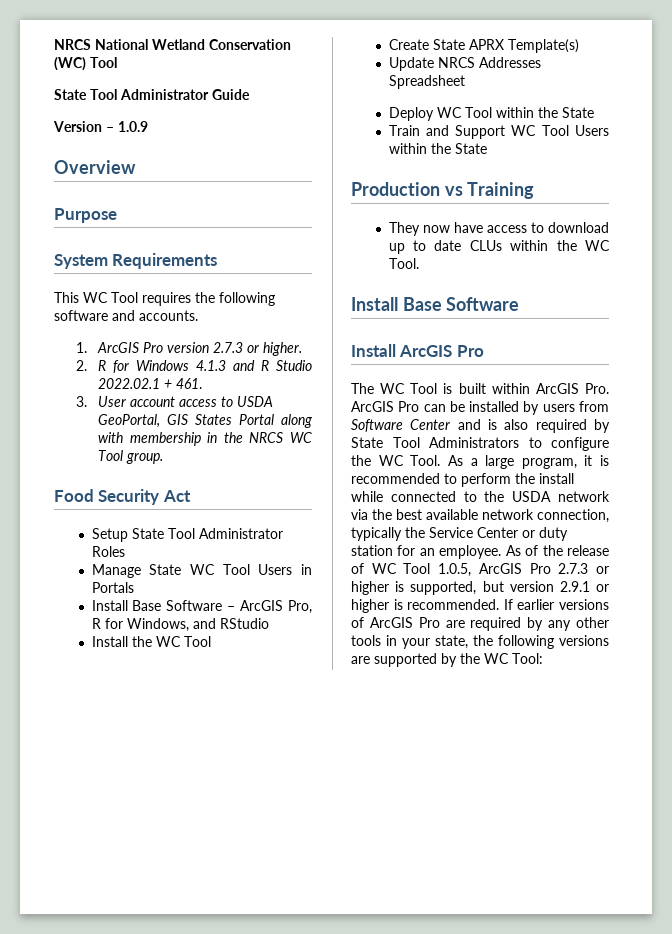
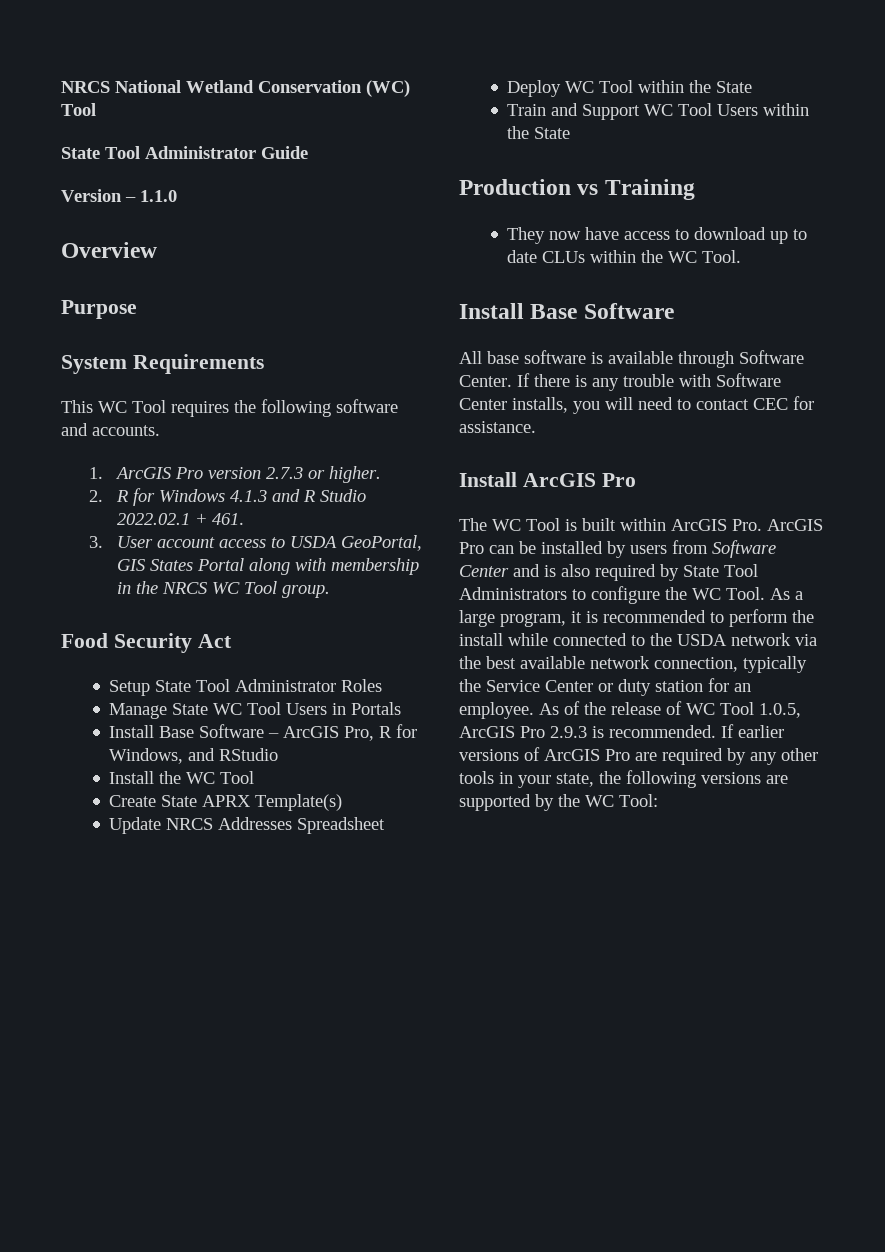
- Version – 1.0.9
+ Version – 1.1.0
+ All base software is available through Software Center. If there is any trouble with Software Center installs, you will need to contact CEC for assistance.
- As of the release of WC Tool 1.0.5, ArcGIS Pro 2.7.3 or higher is supported, but version 2.9.1 or higher is recommended.
+ As of the release of WC Tool 1.0.5, ArcGIS Pro 2.9.3 is recommended.

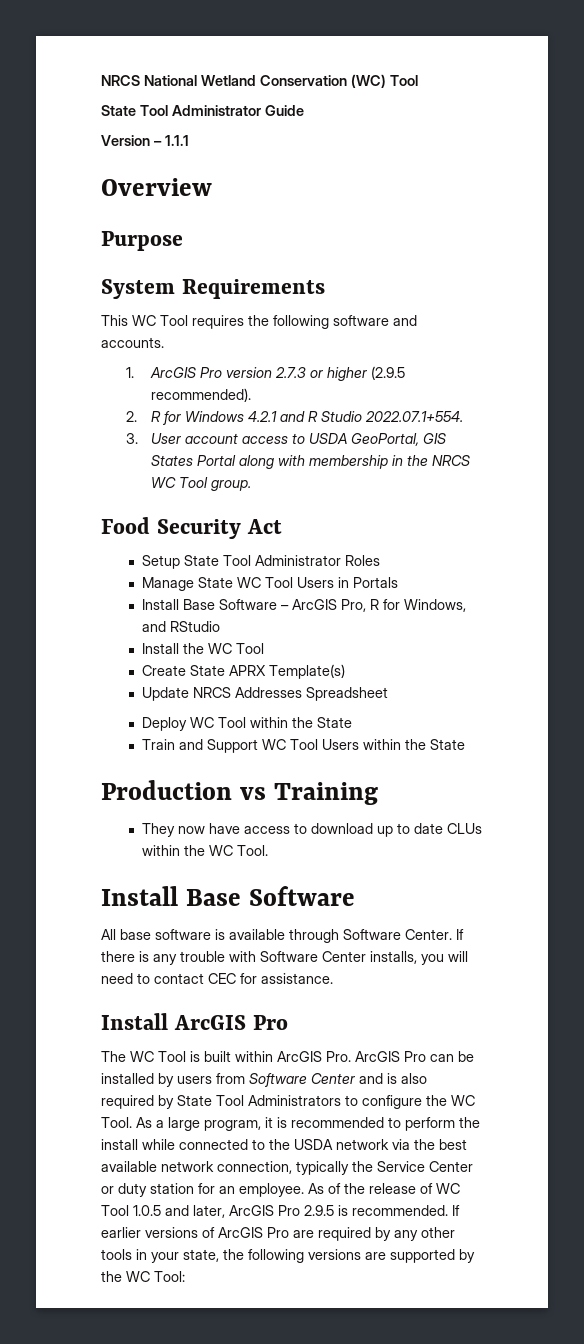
- Version – 1.1.0
+ Version – 1.1.1
- 1. ArcGIS Pro version 2.7.3 or higher.
+ 1. ArcGIS Pro version 2.7.3 or higher (2.9.5 recommended).
- 2. R for Windows 4.1.3 and R Studio 2022.02.1 + 461.
+ 2. R for Windows 4.2.1 and R Studio 2022.07.1+554.
- As of the release of WC Tool 1.0.5, ArcGIS Pro 2.9.3 is recommended.
+ As of the release of WC Tool 1.0.5 and later, ArcGIS Pro 2.9.5 is recommended.

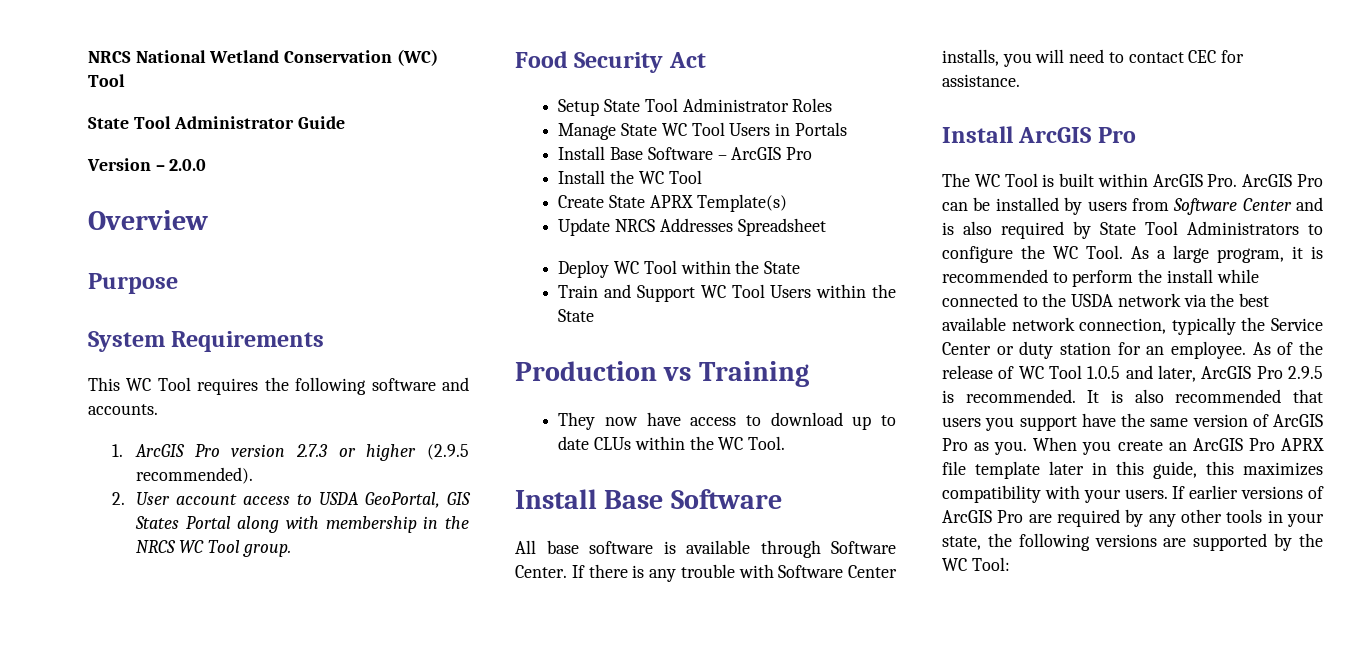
- Version – 1.1.1
+ Version – 2.0.0
- 2. R for Windows 4.2.1 and R Studio 2022.07.1+554.
- 3. User account access to USDA GeoPortal, GIS States Portal along with membership in the NRCS WC Tool group.
+ 2. User account access to USDA GeoPortal, GIS States Portal along with membership in the NRCS WC Tool group.
- Install Base Software – ArcGIS Pro, R for Windows, and RStudio
+ Install Base Software – ArcGIS Pro
+ It is also recommended that users you support have the same version of ArcGIS Pro as you. When you create an ArcGIS Pro APRX file template later in this guide, this maximizes compatibility with your users.

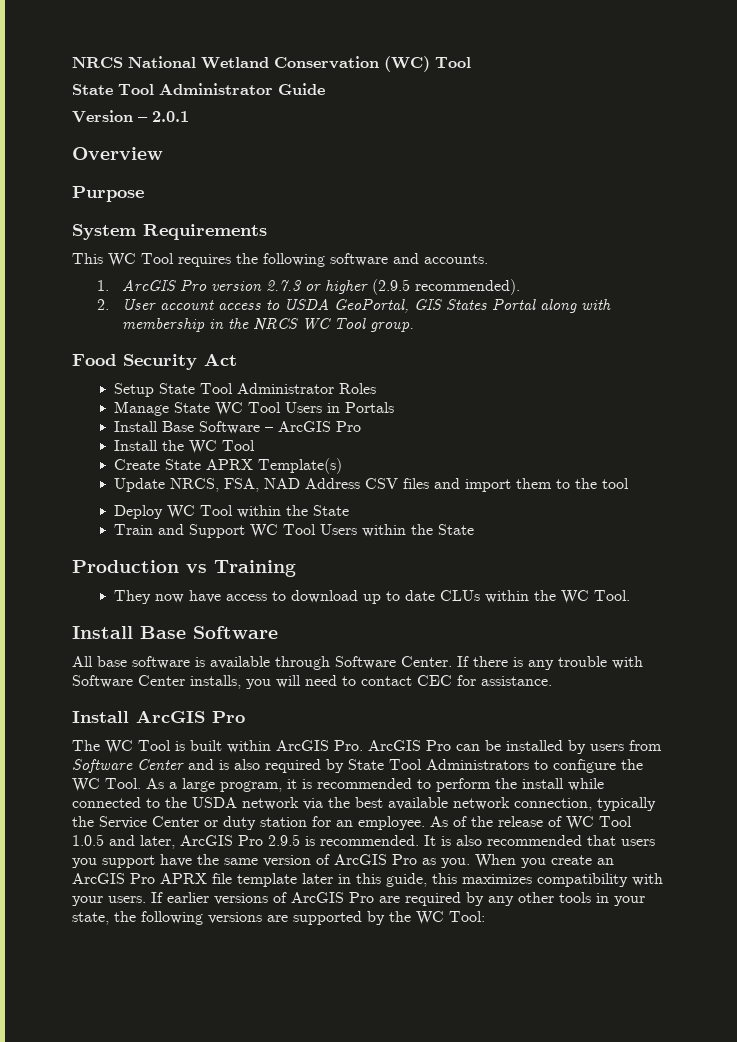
- Version – 2.0.0
+ Version – 2.0.1
- Update NRCS Addresses Spreadsheet
+ Update NRCS, FSA, NAD Address CSV files and import them to the tool

